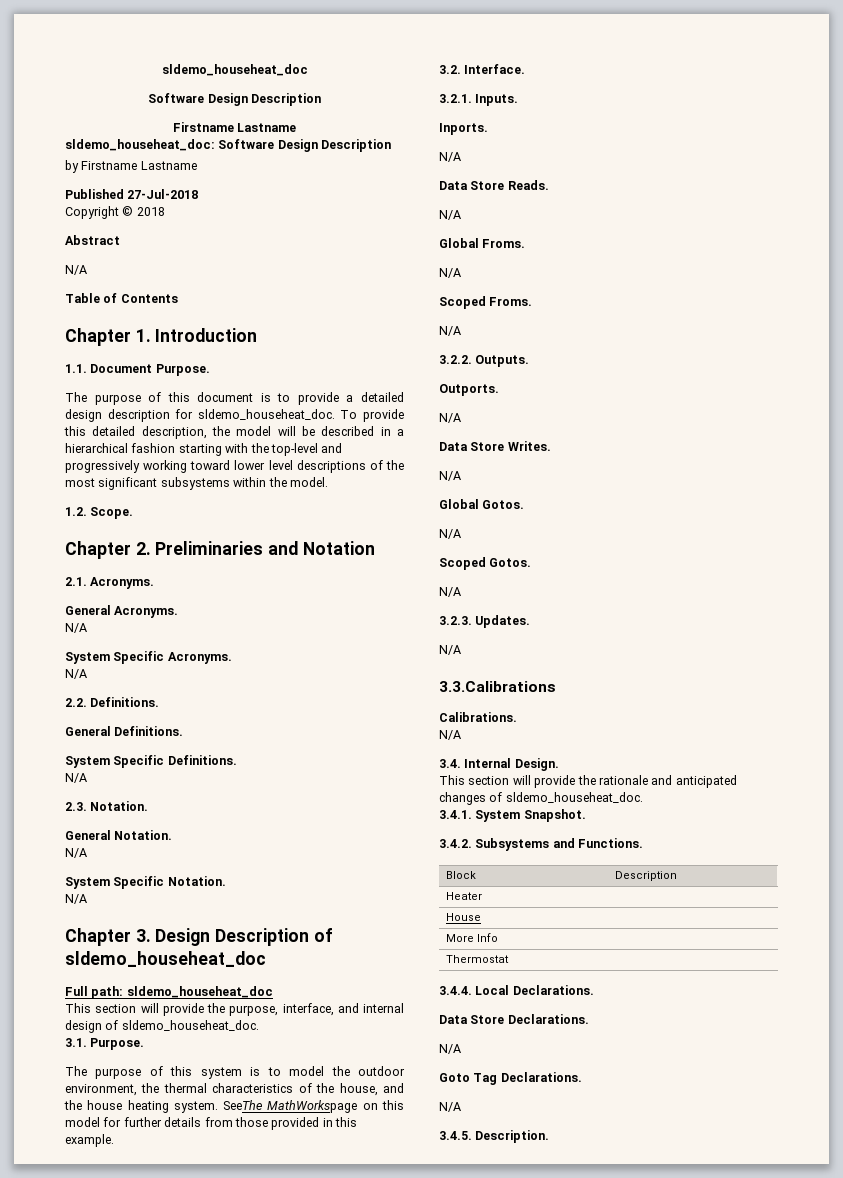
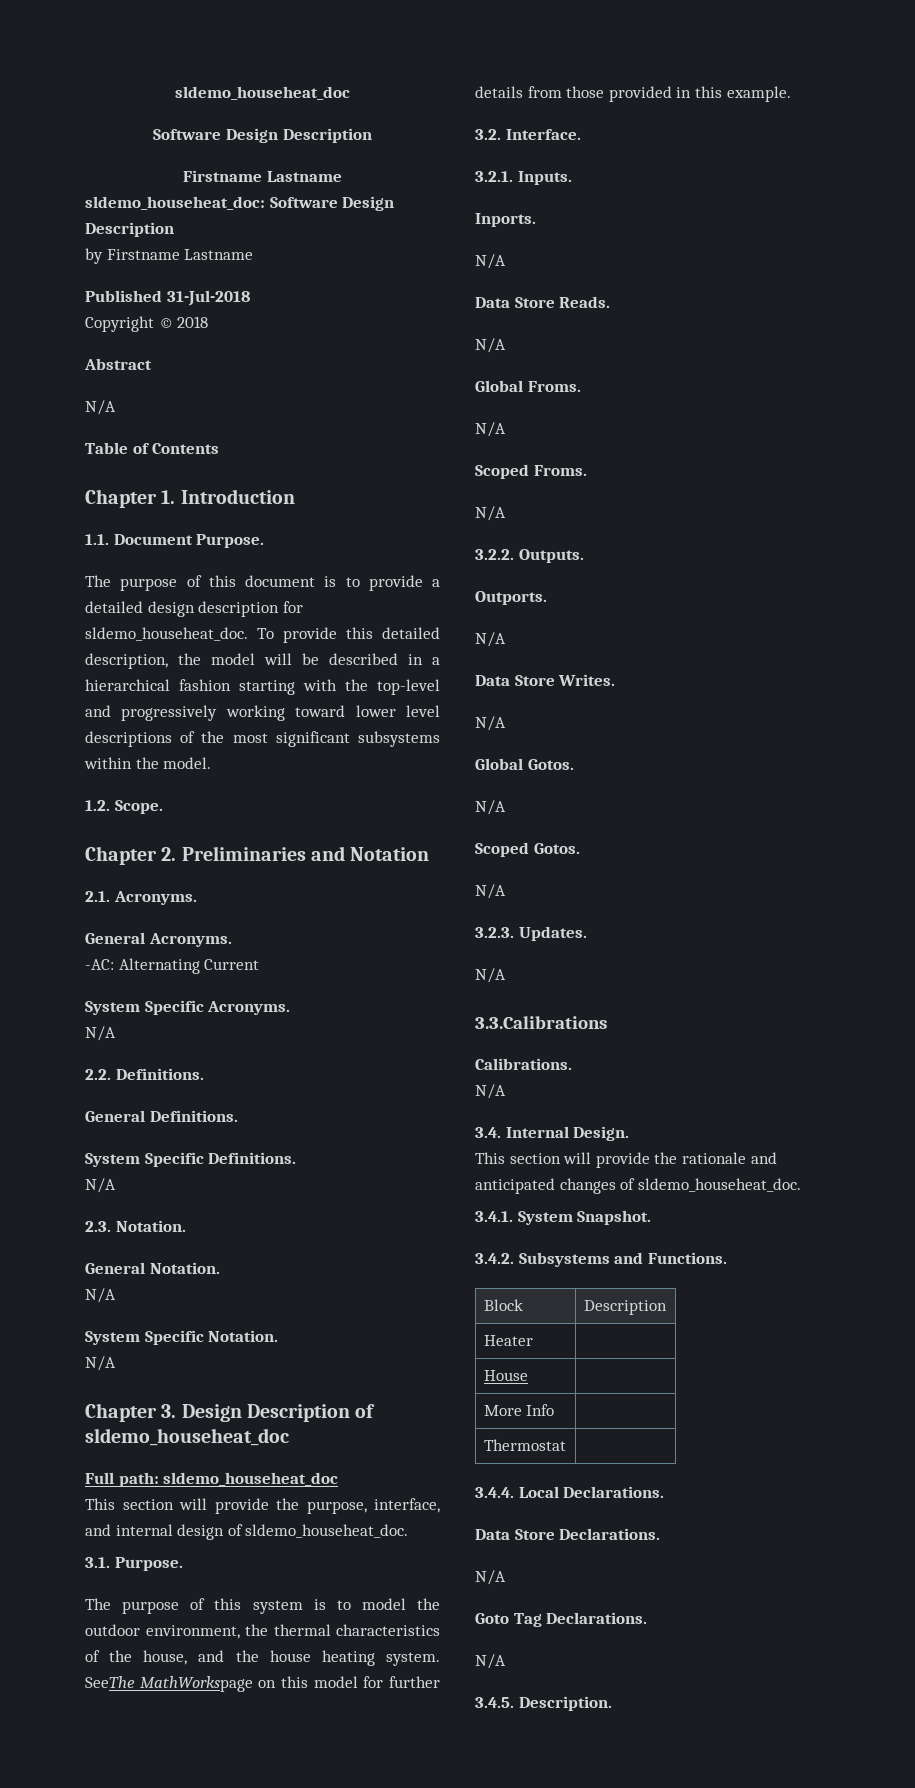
- Published 27-Jul-2018
+ Published 31-Jul-2018
  General Acronyms.
- N/A
+ -AC: Alternating Current

